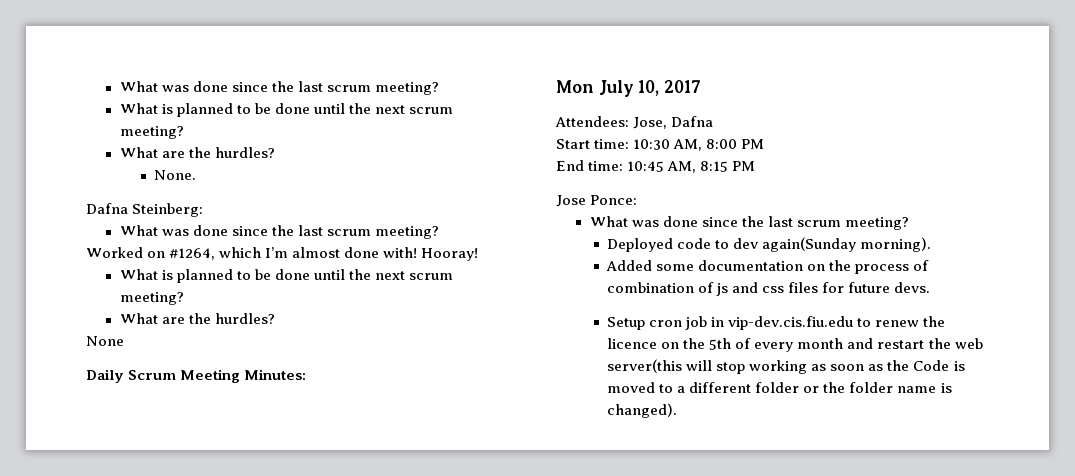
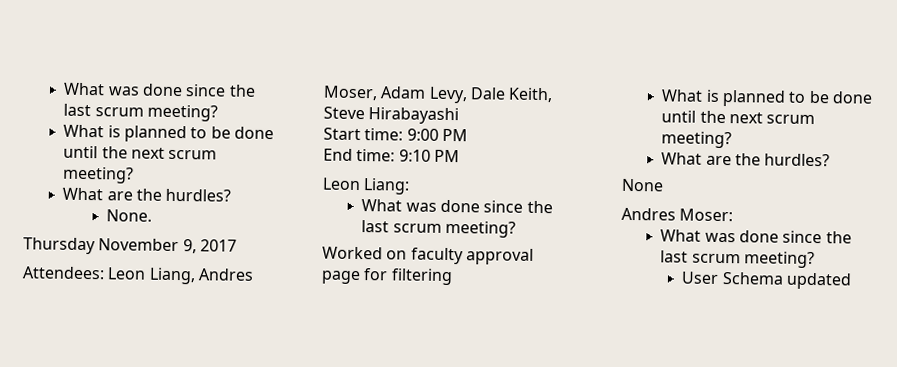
- Dafna Steinberg:
+ Thursday November 9, 2017
+ Attendees: Leon Liang, Andres Moser, Adam Levy, Dale Keith, Steve Hirabayashi
+ Start time: 9:00 PM
+ End time: 9:10 PM
+ Leon Liang:
- Worked on #1264, which I’m almost done with! Hooray!
+ Worked on faculty approval page for filtering
- Daily Scrum Meeting Minutes:
- Mon July 10, 2017
- Attendees: Jose, Dafna
- Start time: 10:30 AM, 8:00 PM
- End time: 10:45 AM, 8:15 PM
- Jose Ponce:
+ Andres Moser:
  What was done since the last scrum meeting?
- Deployed code to dev again(Sunday morning).
- Added some documentation on the process of combination of js and css files for future devs.
- Setup cron job in vip-dev.cis.fiu.edu to renew the licence on the 5th of every month and restart the web server(this will stop working as soon as the Code is moved to a different folder or the folder name is changed).
+ User Schema updated

